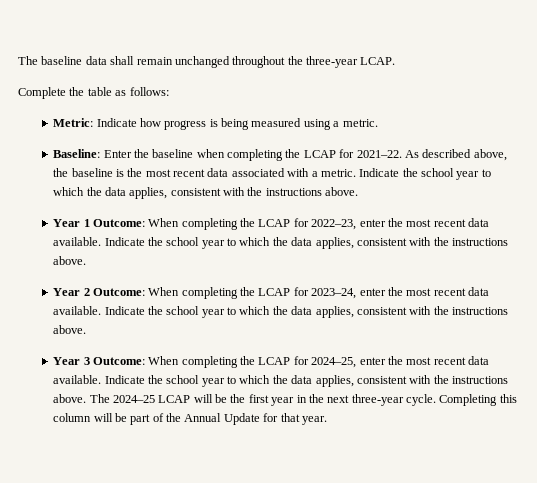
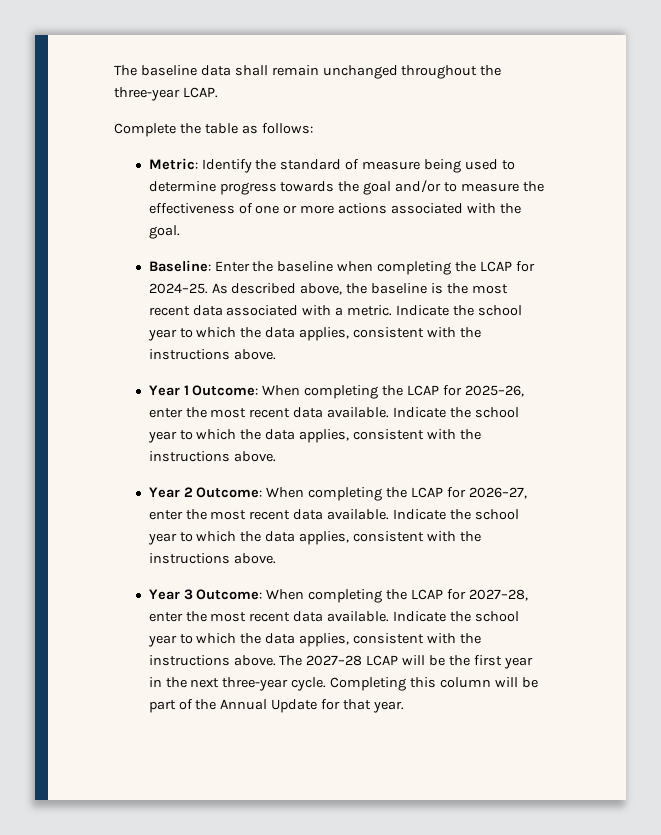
- Metric: Indicate how progress is being measured using a metric.
+ Metric: Identify the standard of measure being used to determine progress towards the goal and/or to measure the effectiveness of one or more actions associated with the goal.
- Baseline: Enter the baseline when completing the LCAP for 2021–22.
+ Baseline: Enter the baseline when completing the LCAP for 2024–25.
- Year 1 Outcome: When completing the LCAP for 2022–23, enter the most recent data available.
+ Year 1 Outcome: When completing the LCAP for 2025–26, enter the most recent data available.
- Year 2 Outcome: When completing the LCAP for 2023–24, enter the most recent data available.
+ Year 2 Outcome: When completing the LCAP for 2026–27, enter the most recent data available.
- Year 3 Outcome: When completing the LCAP for 2024–25, enter the most recent data available.
+ Year 3 Outcome: When completing the LCAP for 2027–28, enter the most recent data available.
- The 2024–25 LCAP will be the first year in the next three-year cycle.
+ The 2027–28 LCAP will be the first year in the next three-year cycle.

